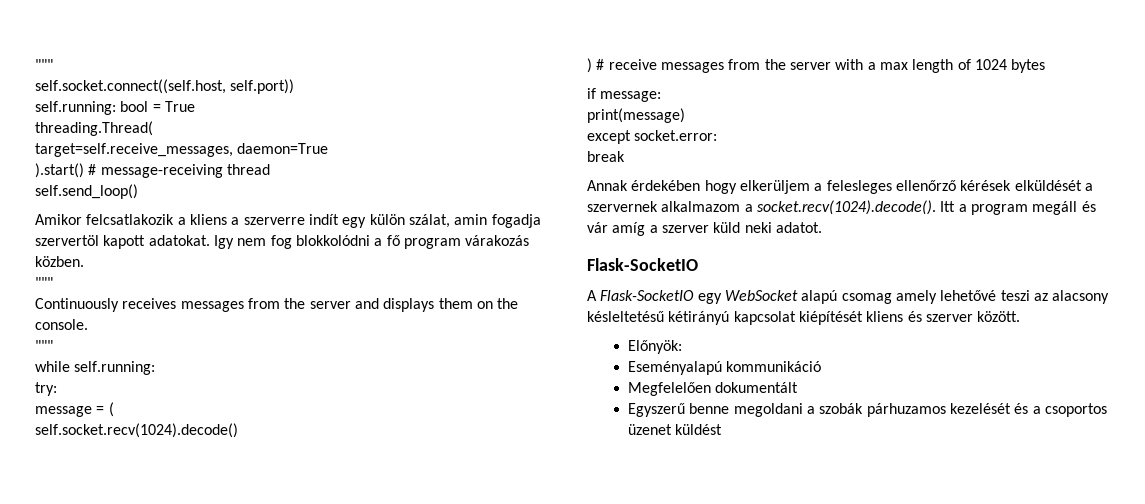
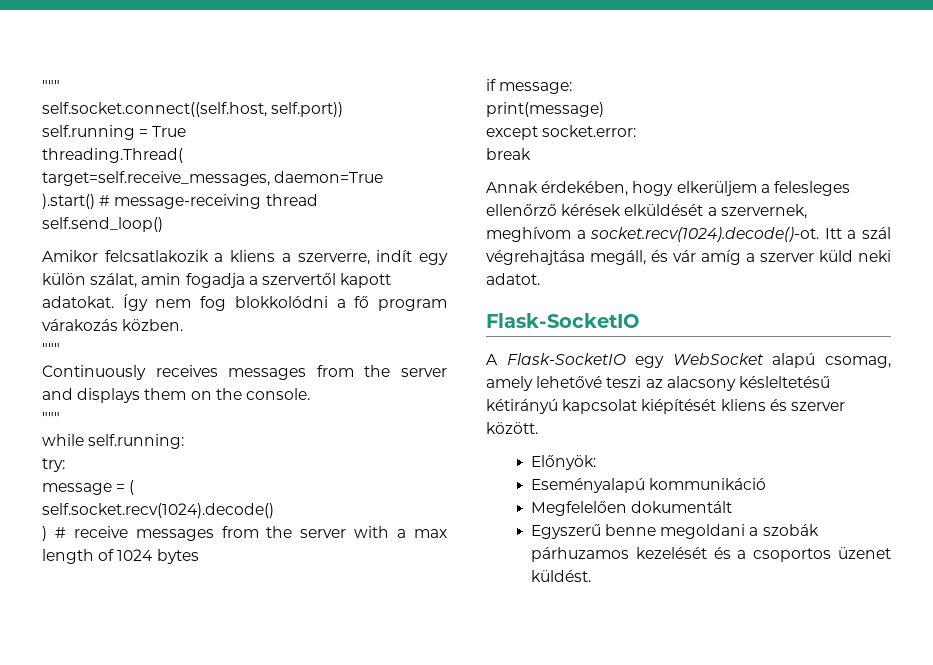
- self.running: bool = True
+ self.running = True
- Amikor felcsatlakozik a kliens a szerverre indít egy külön szálat, amin fogadja szervertöl kapott adatokat.
+ Amikor felcsatlakozik a kliens a szerverre, indít egy külön szálat, amin fogadja a szervertől kapott adatokat.
- Igy nem fog blokkolódni a fő program várakozás közben.
+ Így nem fog blokkolódni a fő program várakozás közben.
- Annak érdekében hogy elkerüljem a felesleges ellenőrző kérések elküldését a szervernek alkalmazom a socket.recv(1024).decode(). Itt a program megáll és vár amíg a szerver küld neki adatot.
+ Annak érdekében, hogy elkerüljem a felesleges ellenőrző kérések elküldését a szervernek, meghívom a socket.recv(1024).decode()-ot. Itt a szál végrehajtása megáll, és vár amíg a szerver küld neki adatot.
- A Flask-SocketIO egy WebSocket alapú csomag amely lehetővé teszi az alacsony késleltetésű kétirányú kapcsolat kiépítését kliens és szerver között.
+ A Flask-SocketIO egy WebSocket alapú csomag, amely lehetővé teszi az alacsony késleltetésű kétirányú kapcsolat kiépítését kliens és szerver között.
- Egyszerű benne megoldani a szobák párhuzamos kezelését és a csoportos üzenet küldést
+ Egyszerű benne megoldani a szobák párhuzamos kezelését és a csoportos üzenet küldést.

